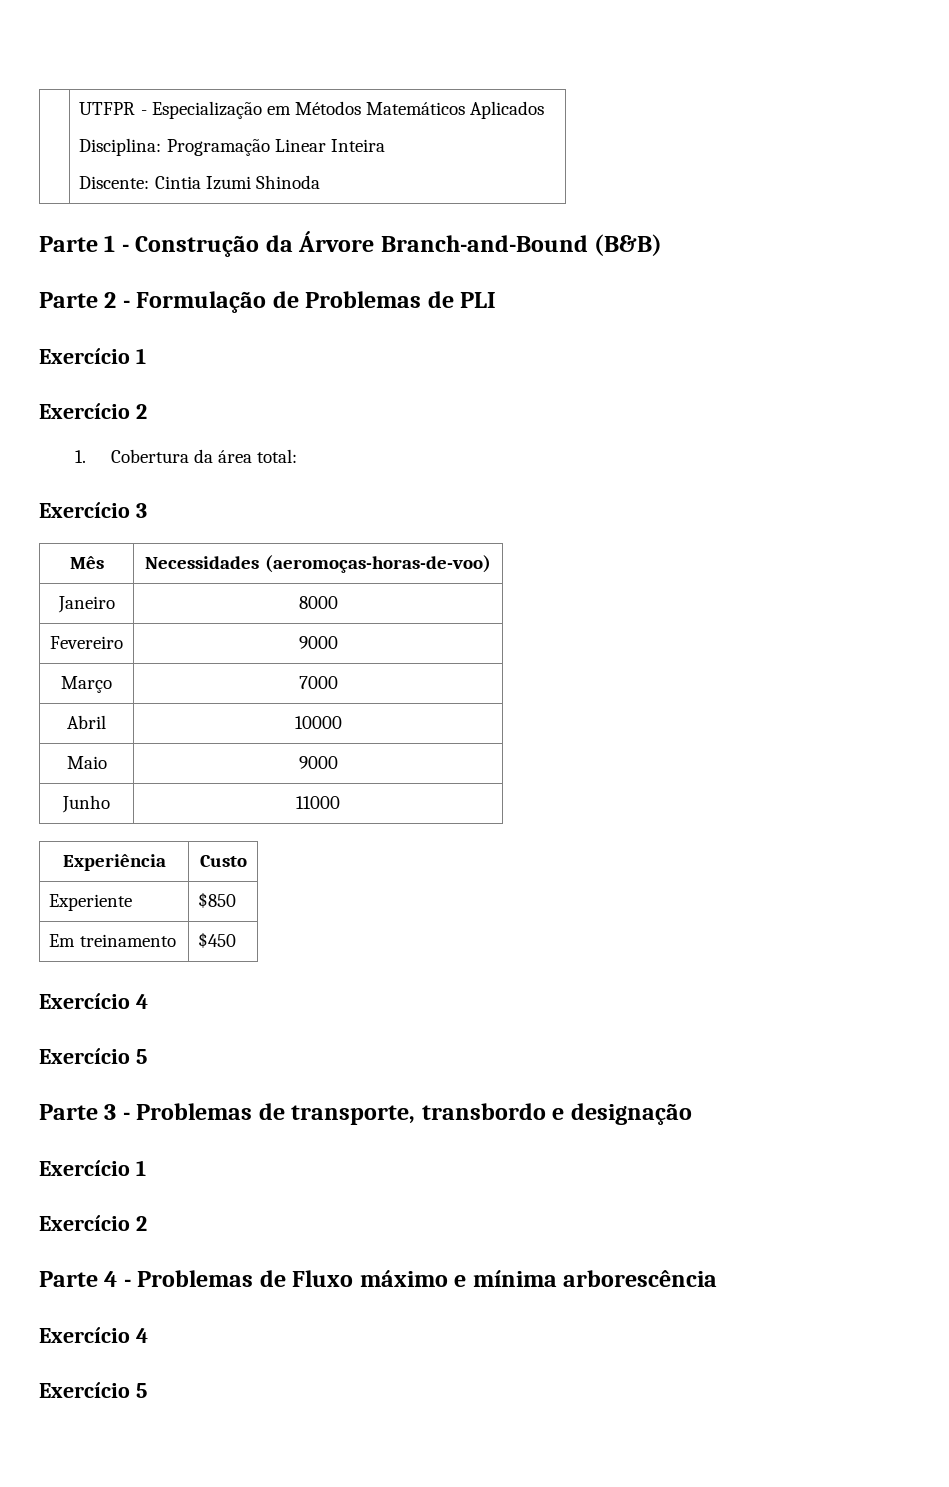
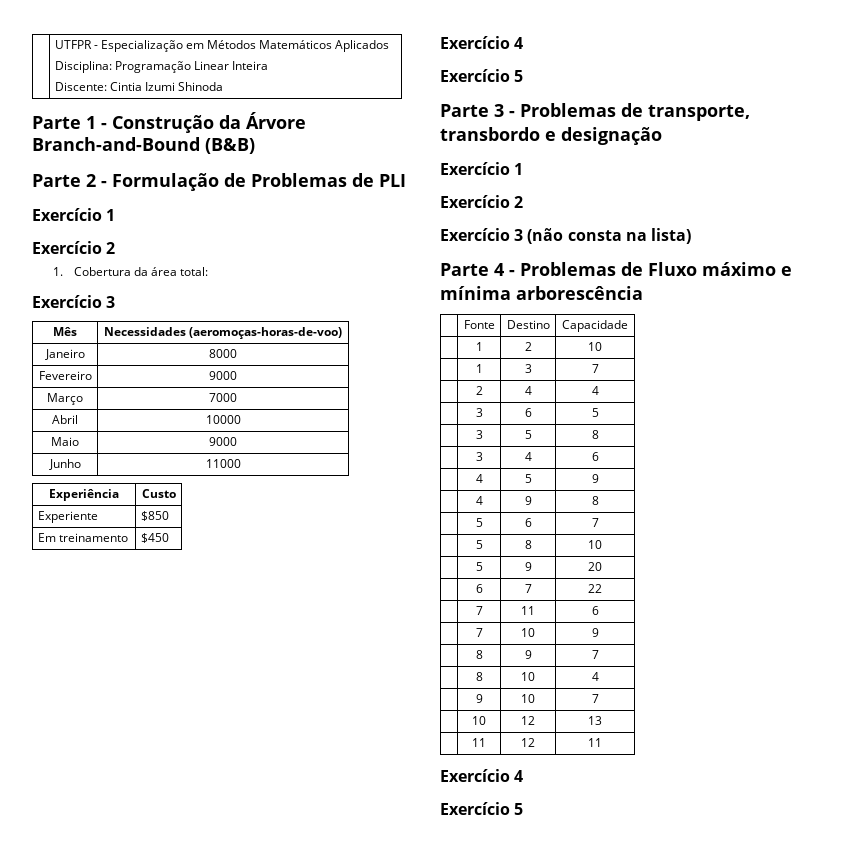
+ Exercício 3 (não consta na lista)
+ | Fonte | Destino | Capacidade
+ | 1 | 2 | 10
+ | 1 | 3 | 7
+ | 2 | 4 | 4
+ | 3 | 6 | 5
+ | 3 | 5 | 8
+ | 3 | 4 | 6
+ | 4 | 5 | 9
+ | 4 | 9 | 8
+ | 5 | 6 | 7
+ | 5 | 8 | 10
+ | 5 | 9 | 20
+ | 6 | 7 | 22
+ | 7 | 11 | 6
+ | 7 | 10 | 9
+ | 8 | 9 | 7
+ | 8 | 10 | 4
+ | 9 | 10 | 7
+ | 10 | 12 | 13
+ | 11 | 12 | 11

